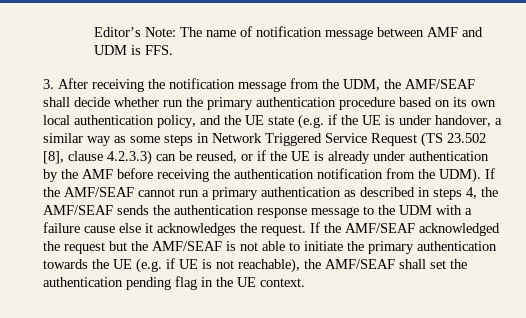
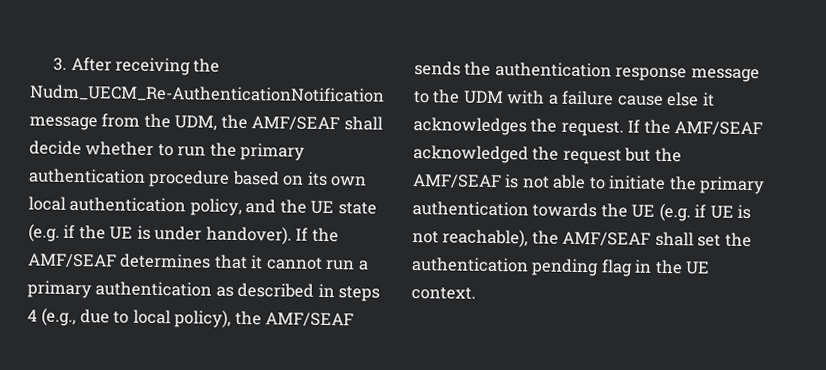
- Editor’s Note: The name of notification message between AMF and UDM is FFS.
- 3. After receiving the notification message from the UDM, the AMF/SEAF shall decide whether run the primary authentication procedure based on its own local authentication policy, and the UE state (e.g. if the UE is under handover, a similar way as some steps in Network Triggered Service Request (TS 23.502 [8], clause 4.2.3.3) can be reused, or if the UE is already under authentication by the AMF before receiving the authentication notification from the UDM). If the AMF/SEAF cannot run a primary authentication as described in steps 4, the AMF/SEAF sends the authentication response message to the UDM with a failure cause else it acknowledges the request.
+ 3. After receiving the Nudm_UECM_Re-AuthenticationNotification message from the UDM, the AMF/SEAF shall decide whether to run the primary authentication procedure based on its own local authentication policy, and the UE state (e.g. if the UE is under handover). If the AMF/SEAF determines that it cannot run a primary authentication as described in steps 4 (e.g., due to local policy), the AMF/SEAF sends the authentication response message to the UDM with a failure cause else it acknowledges the request.

